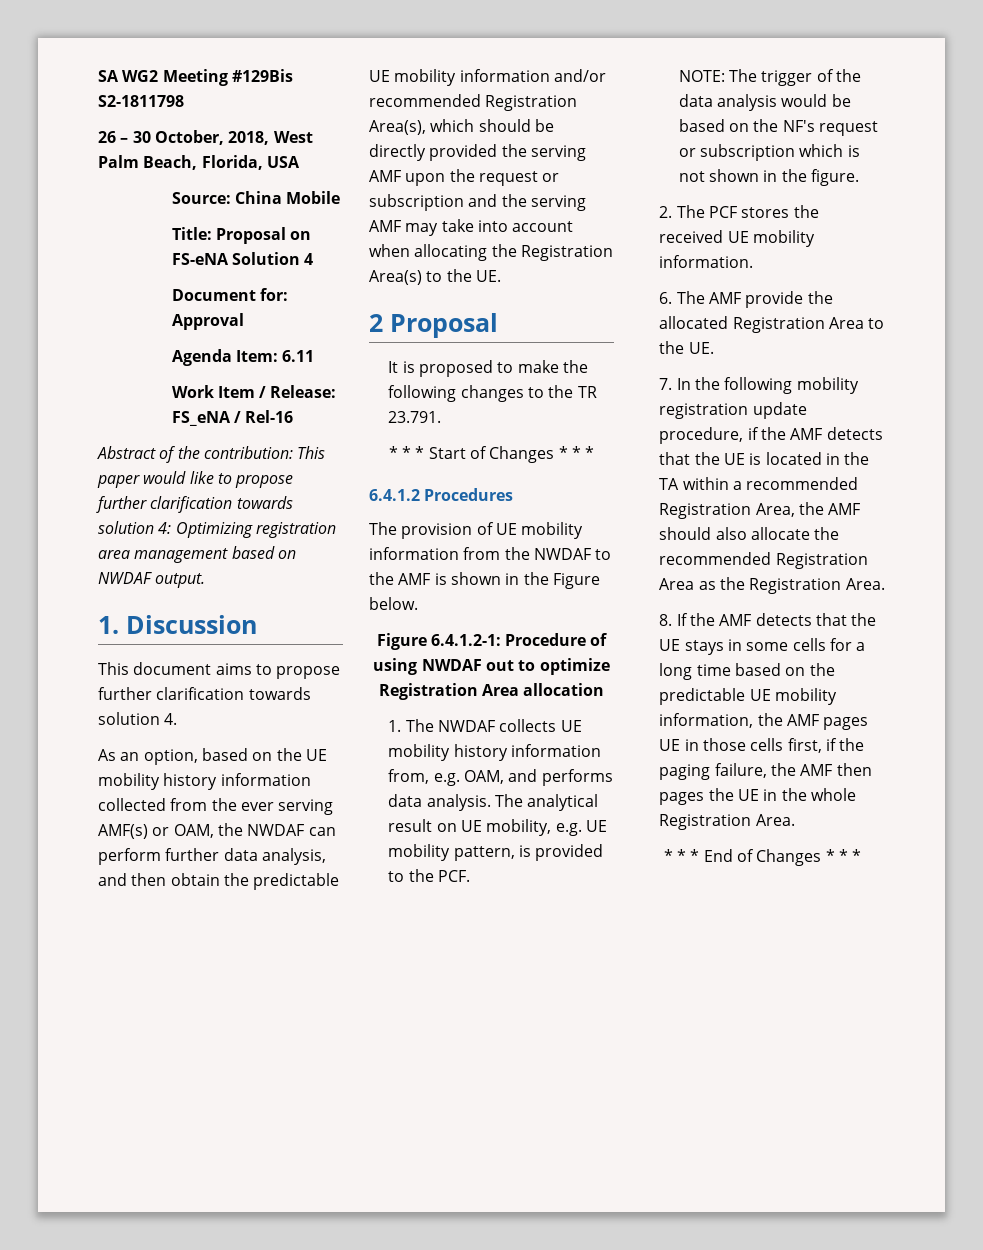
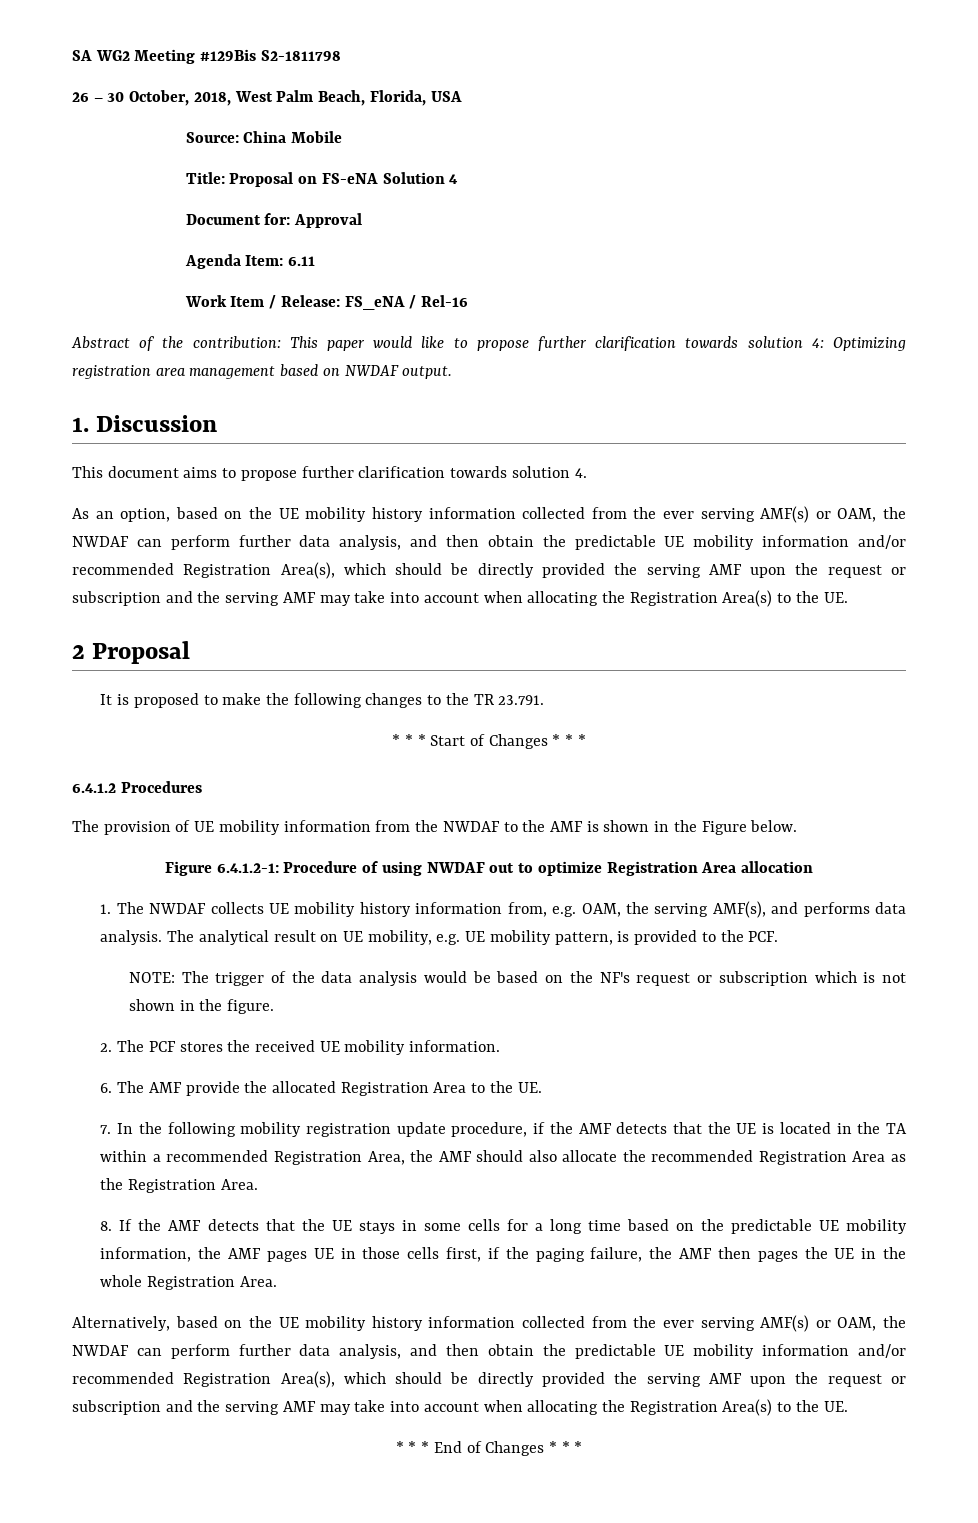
- 1. The NWDAF collects UE mobility history information from, e.g. OAM, and performs data analysis.
+ 1. The NWDAF collects UE mobility history information from, e.g. OAM, the serving AMF(s), and performs data analysis.
+ Alternatively, based on the UE mobility history information collected from the ever serving AMF(s) or OAM, the NWDAF can perform further data analysis, and then obtain the predictable UE mobility information and/or recommended Registration Area(s), which should be directly provided the serving AMF upon the request or subscription and the serving AMF may take into account when allocating the Registration Area(s) to the UE.

